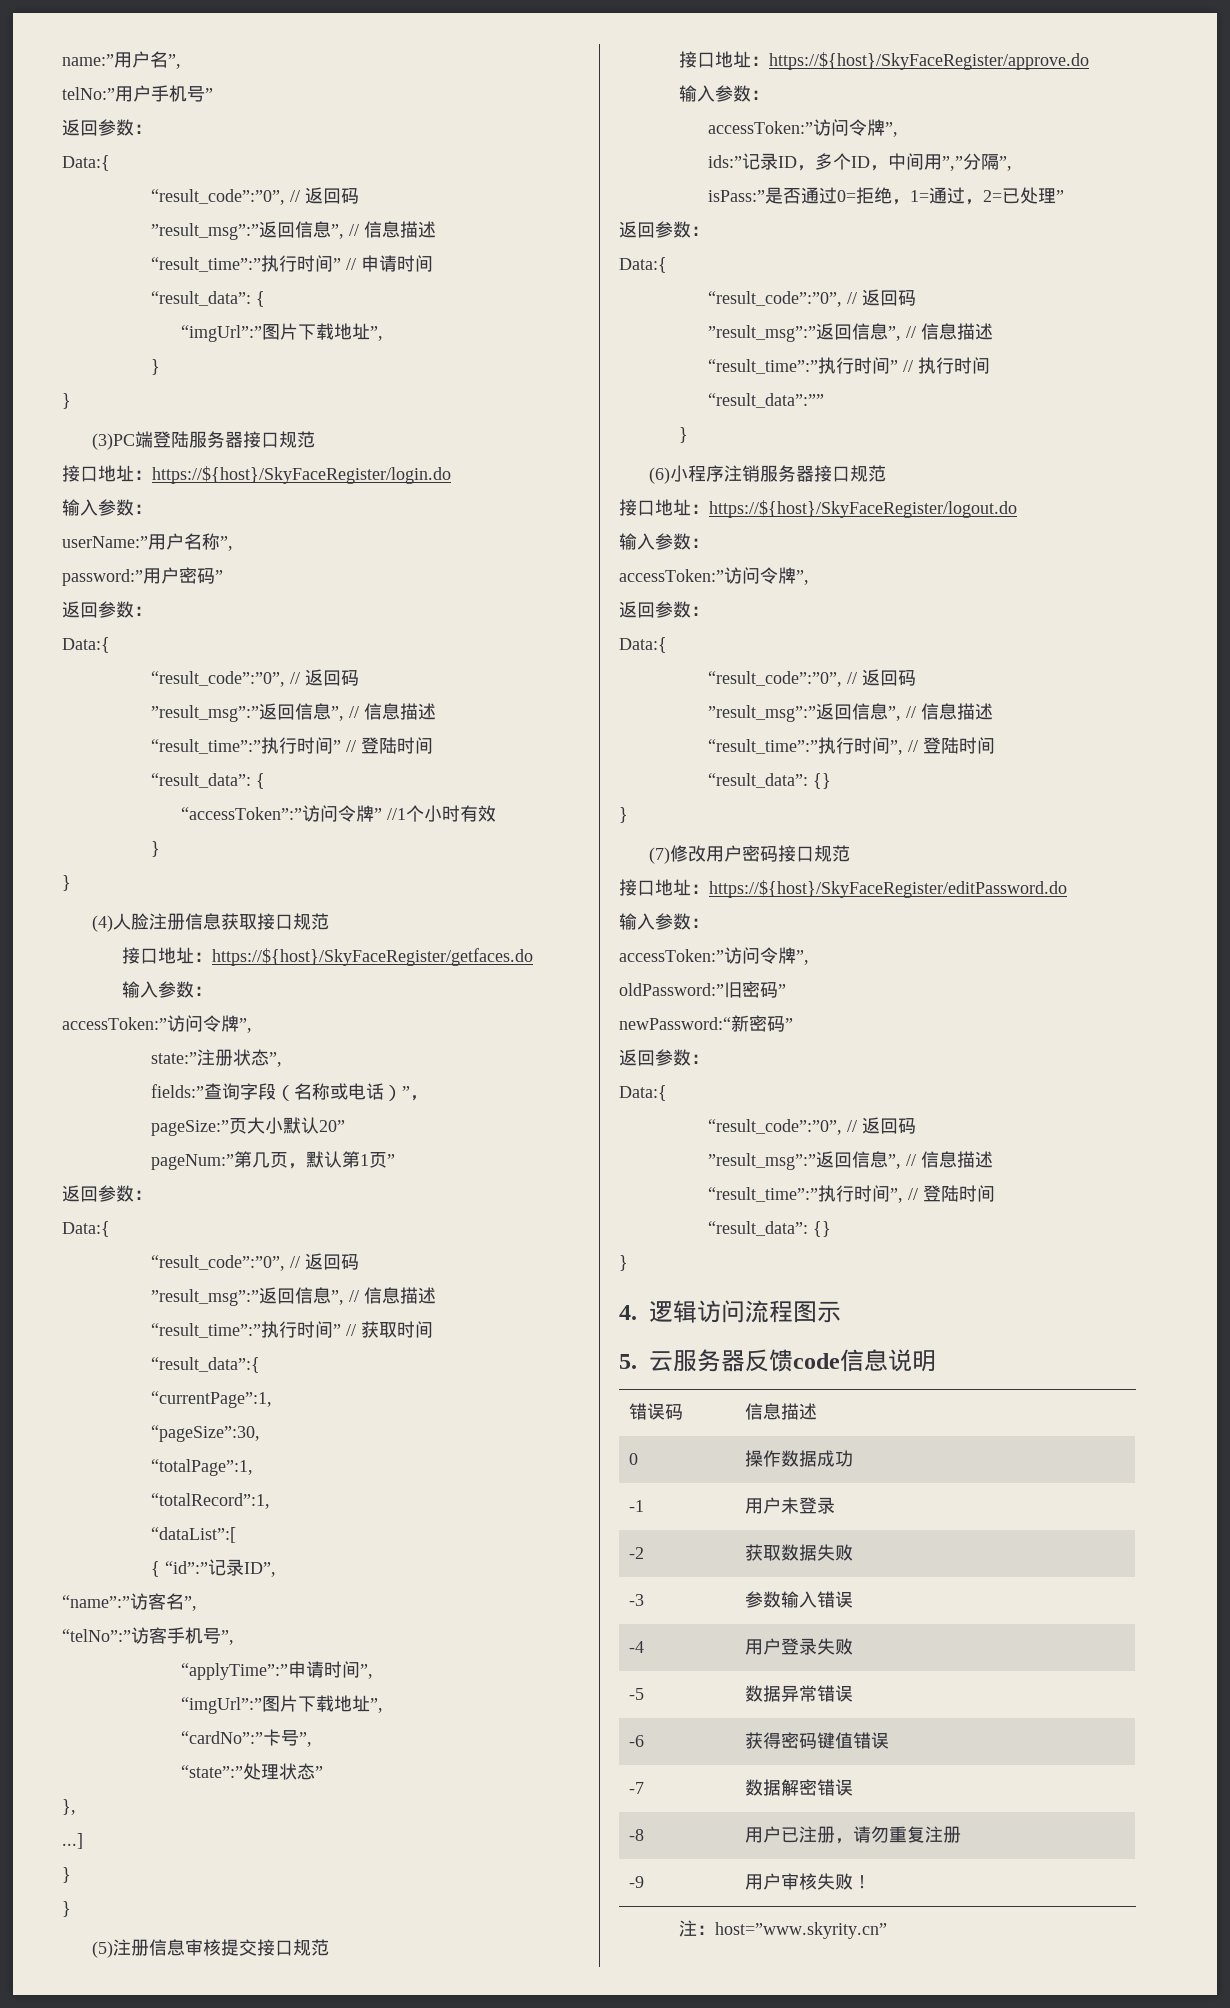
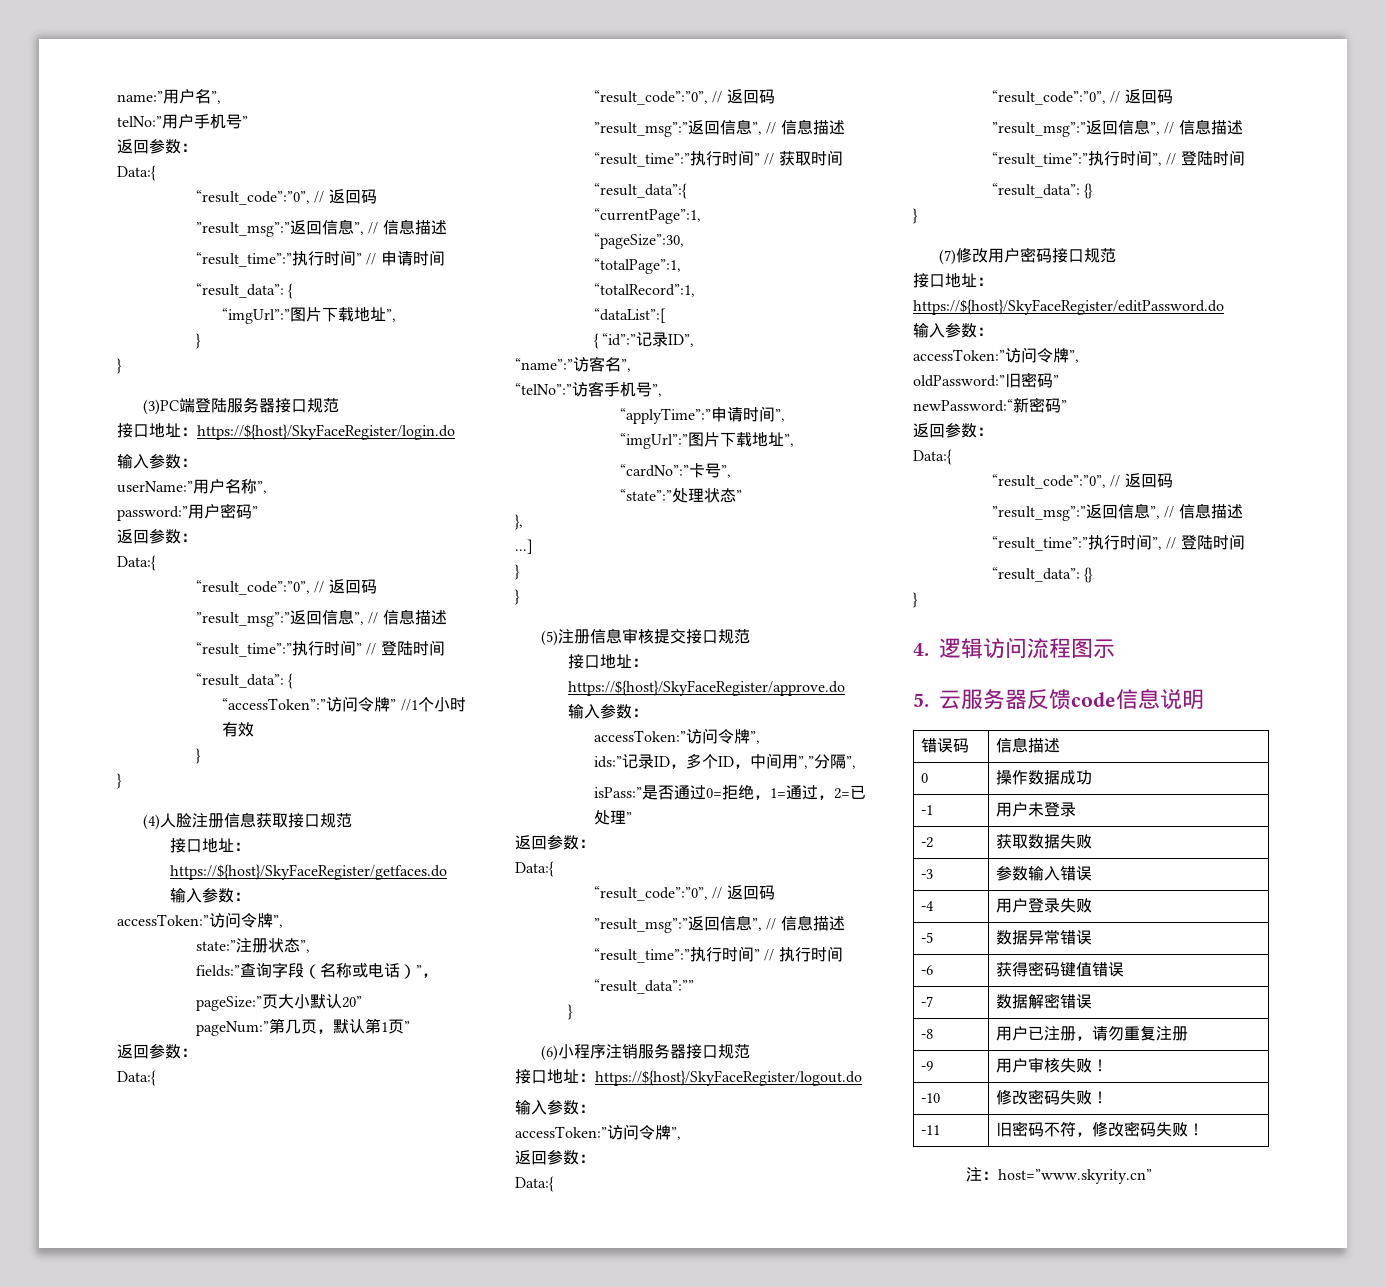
+ -10 | 修改密码失败！
+ -11 | 旧密码不符，修改密码失败！

